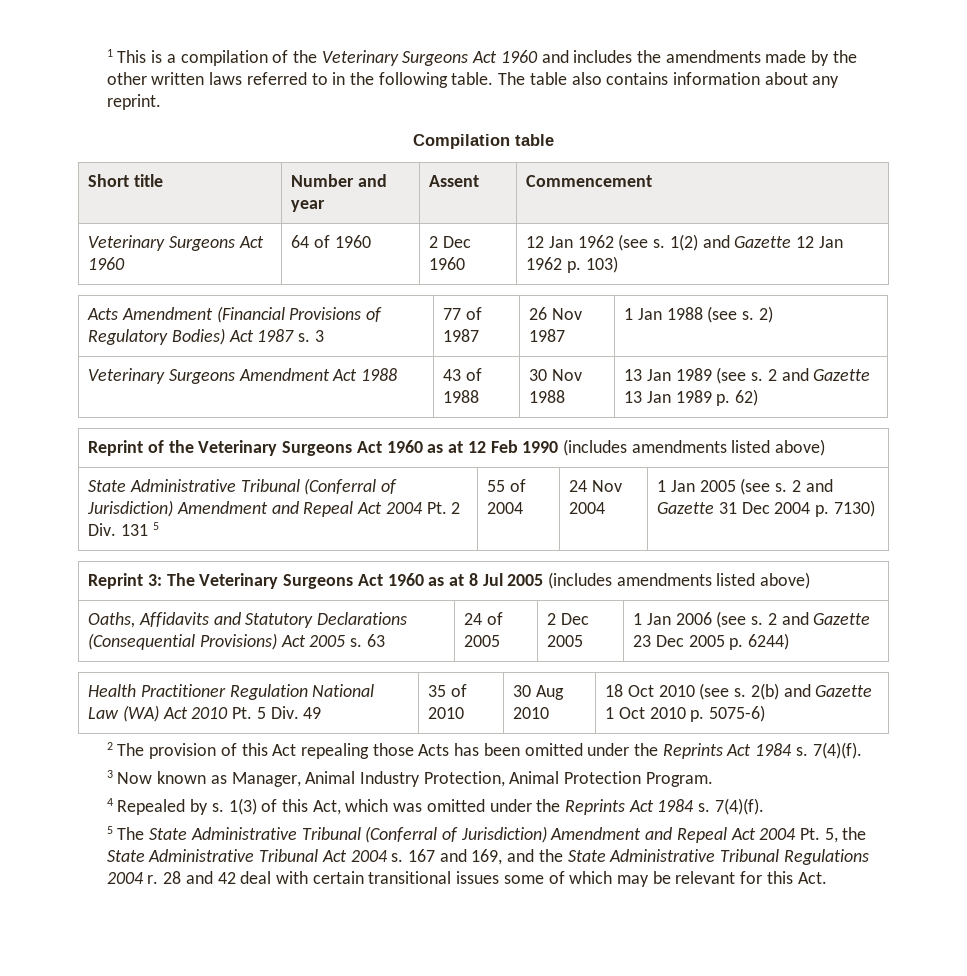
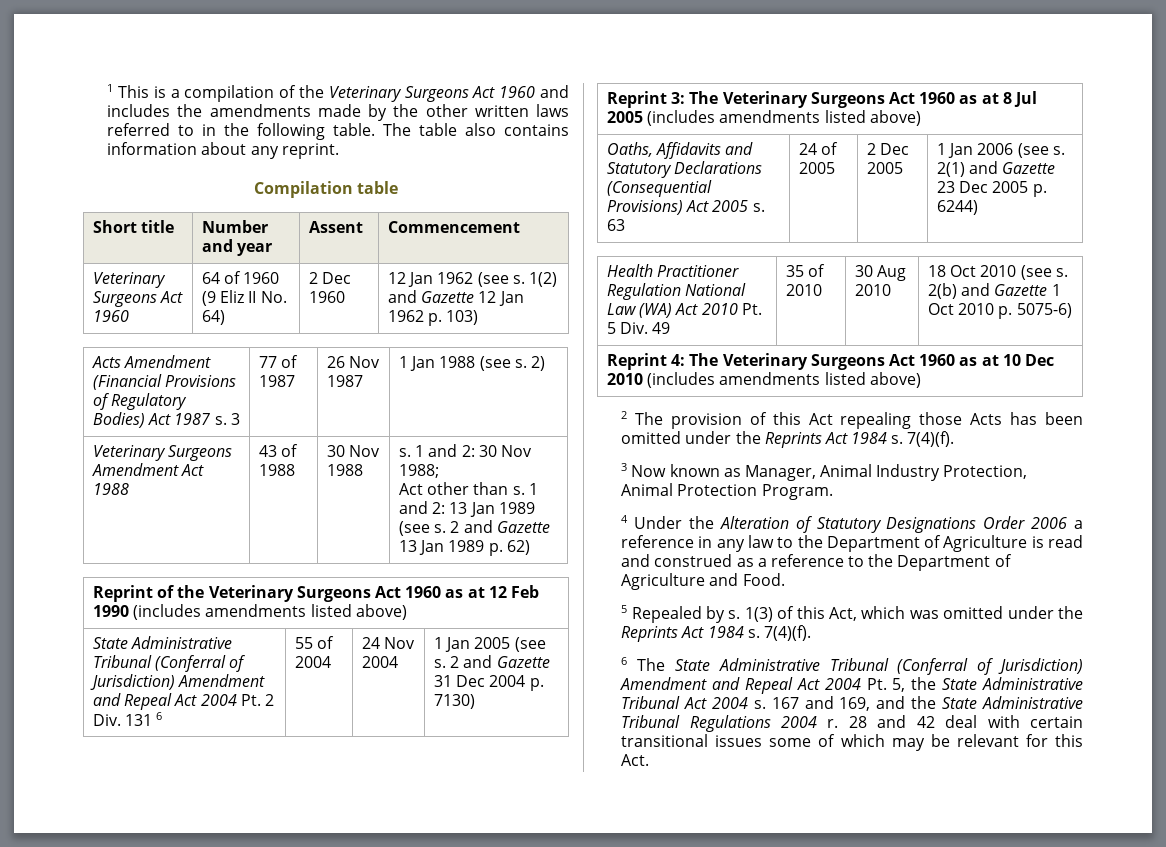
- Veterinary Surgeons Act 1960 | 64 of 1960 | 2 Dec 1960 | 12 Jan 1962 (see s. 1(2) and Gazette 12 Jan 1962 p. 103)
+ Veterinary Surgeons Act 1960 | 64 of 1960 (9 Eliz II No. 64) | 2 Dec 1960 | 12 Jan 1962 (see s. 1(2) and Gazette 12 Jan 1962 p. 103)
- Veterinary Surgeons Amendment Act 1988 | 43 of 1988 | 30 Nov 1988 | 13 Jan 1989 (see s. 2 and Gazette 13 Jan 1989 p. 62)
+ Veterinary Surgeons Amendment Act 1988 | 43 of 1988 | 30 Nov 1988 | s. 1 and 2: 30 Nov 1988;
+ Act other than s. 1 and 2: 13 Jan 1989 (see s. 2 and Gazette 13 Jan 1989 p. 62)
- State Administrative Tribunal (Conferral of Jurisdiction) Amendment and Repeal Act 2004 Pt. 2 Div. 131 5 | 55 of 2004 | 24 Nov 2004 | 1 Jan 2005 (see s. 2 and Gazette 31 Dec 2004 p. 7130)
+ State Administrative Tribunal (Conferral of Jurisdiction) Amendment and Repeal Act 2004 Pt. 2 Div. 131 6 | 55 of 2004 | 24 Nov 2004 | 1 Jan 2005 (see s. 2 and Gazette 31 Dec 2004 p. 7130)
- Oaths, Affidavits and Statutory Declarations (Consequential Provisions) Act 2005 s. 63 | 24 of 2005 | 2 Dec 2005 | 1 Jan 2006 (see s. 2 and Gazette 23 Dec 2005 p. 6244)
+ Oaths, Affidavits and Statutory Declarations (Consequential Provisions) Act 2005 s. 63 | 24 of 2005 | 2 Dec 2005 | 1 Jan 2006 (see s. 2(1) and Gazette 23 Dec 2005 p. 6244)
+ Reprint 4: The Veterinary Surgeons Act 1960 as at 10 Dec 2010 (includes amendments listed above)
- 4 Repealed by s.
+ 4 Under the Alteration of Statutory Designations Order 2006 a reference in any law to the Department of Agriculture is read and construed as a reference to the Department of Agriculture and Food.
+ 5 Repealed by s.
- 5 The State Administrative Tribunal (Conferral of Jurisdiction) Amendment and Repeal Act 2004 Pt. 5, the State Administrative Tribunal Act 2004 s.
+ 6 The State Administrative Tribunal (Conferral of Jurisdiction) Amendment and Repeal Act 2004 Pt. 5, the State Administrative Tribunal Act 2004 s.

